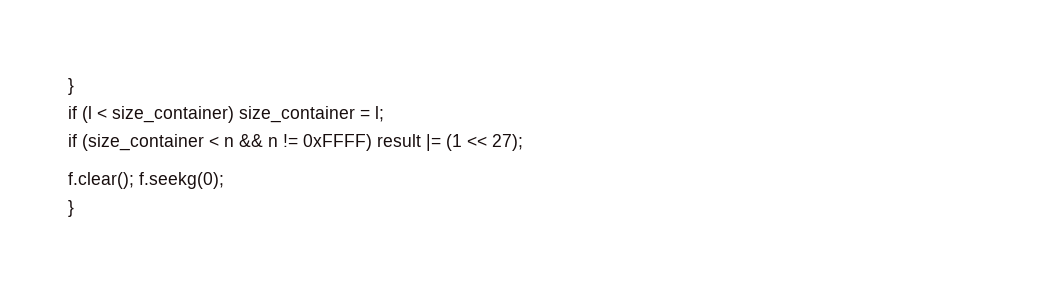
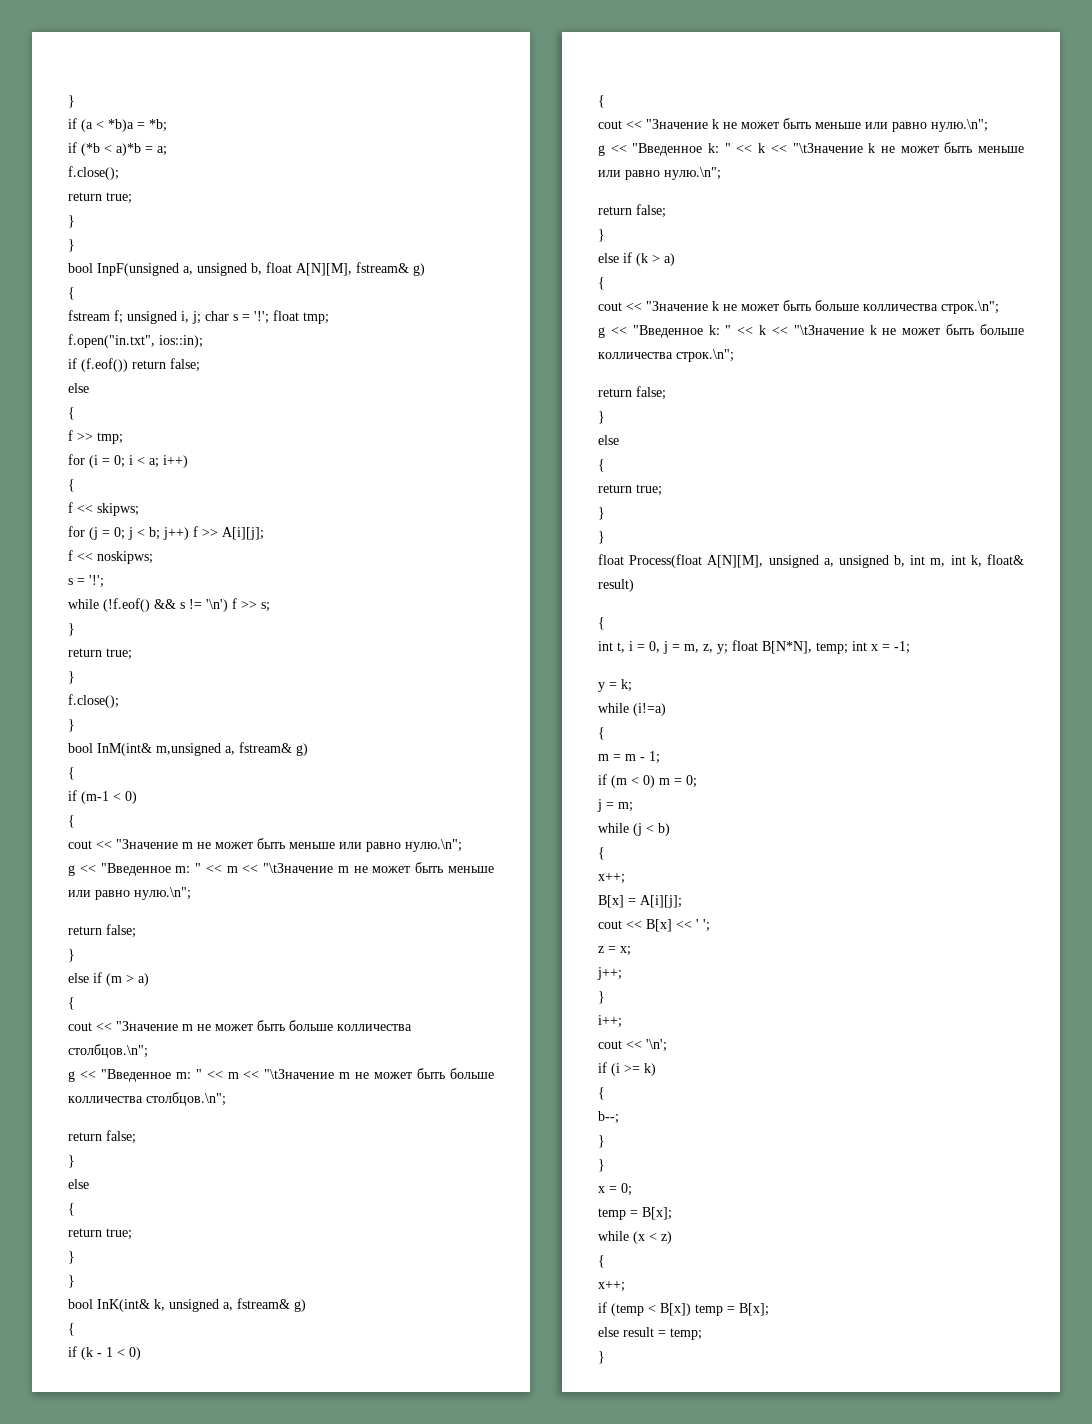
- if (l < size_container) size_container = l;
- if (size_container < n && n != 0xFFFF) result |= (1 << 27);
- f.clear(); f.seekg(0);
+ if (a < *b)a = *b;
+ if (*b < a)*b = a;
+ f.close();
+ return true;
+ }
+ }
+ bool InpF(unsigned a, unsigned b, float A[N][M], fstream& g)
+ {
+ fstream f; unsigned i, j; char s = '!'; float tmp;
+ f.open("in.txt", ios::in);
+ if (f.eof()) return false;
+ else
+ {
+ f >> tmp;
+ for (i = 0; i < a; i++)
+ {
+ f << skipws;
+ for (j = 0; j < b; j++) f >> A[i][j];
+ f << noskipws;
+ s = '!';
+ while (!f.eof() && s != '\n') f >> s;
+ }
+ return true;
+ }
+ f.close();
+ }
+ bool InM(int& m,unsigned a, fstream& g)
+ {
+ if (m-1 < 0)
+ {
+ cout << "Значение m не может быть меньше или равно нулю.\n";
+ g << "Введенное m: " << m << "\tЗначение m не может быть меньше или равно нулю.\n";
+ return false;
+ }
+ else if (m > a)
+ {
+ cout << "Значение m не может быть больше колличества столбцов.\n";
+ g << "Введенное m: " << m << "\tЗначение m не может быть больше колличества столбцов.\n";
+ return false;
+ }
+ else
+ {
+ return true;
+ }
+ }
+ bool InK(int& k, unsigned a, fstream& g)
+ {
+ if (k - 1 < 0)
+ {
+ cout << "Значение k не может быть меньше или равно нулю.\n";
+ g << "Введенное k: " << k << "\tЗначение k не может быть меньше или равно нулю.\n";
+ return false;
+ }
+ else if (k > a)
+ {
+ cout << "Значение k не может быть больше колличества строк.\n";
+ g << "Введенное k: " << k << "\tЗначение k не может быть больше колличества строк.\n";
+ return false;
+ }
+ else
+ {
+ return true;
+ }
+ }
+ float Process(float A[N][M], unsigned a, unsigned b, int m, int k, float& result)
+ {
+ int t, i = 0, j = m, z, y; float B[N*N], temp; int x = -1;
+ y = k;
+ while (i!=a)
+ {
+ m = m - 1;
+ if (m < 0) m = 0;
+ j = m;
+ while (j < b)
+ {
+ x++;
+ B[x] = A[i][j];
+ cout << B[x] << ' ';
+ z = x;
+ j++;
+ }
+ i++;
+ cout << '\n';
+ if (i >= k)
+ {
+ b--;
+ }
+ }
+ x = 0;
+ temp = B[x];
+ while (x < z)
+ {
+ x++;
+ if (temp < B[x]) temp = B[x];
+ else result = temp;

